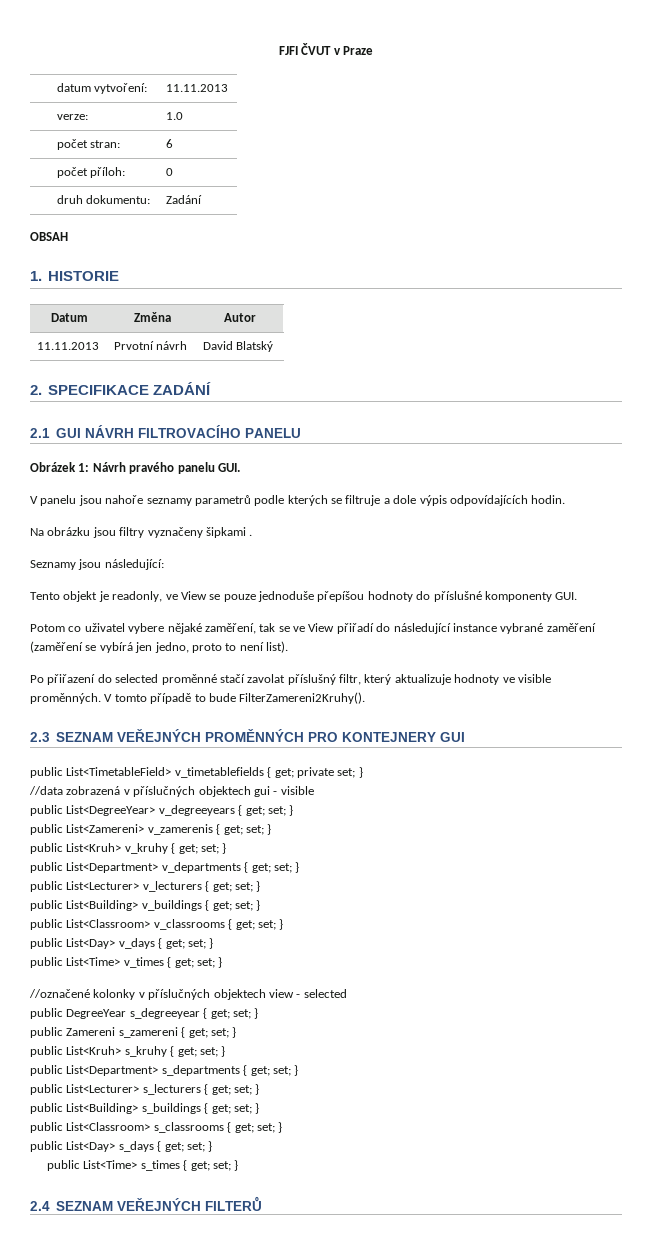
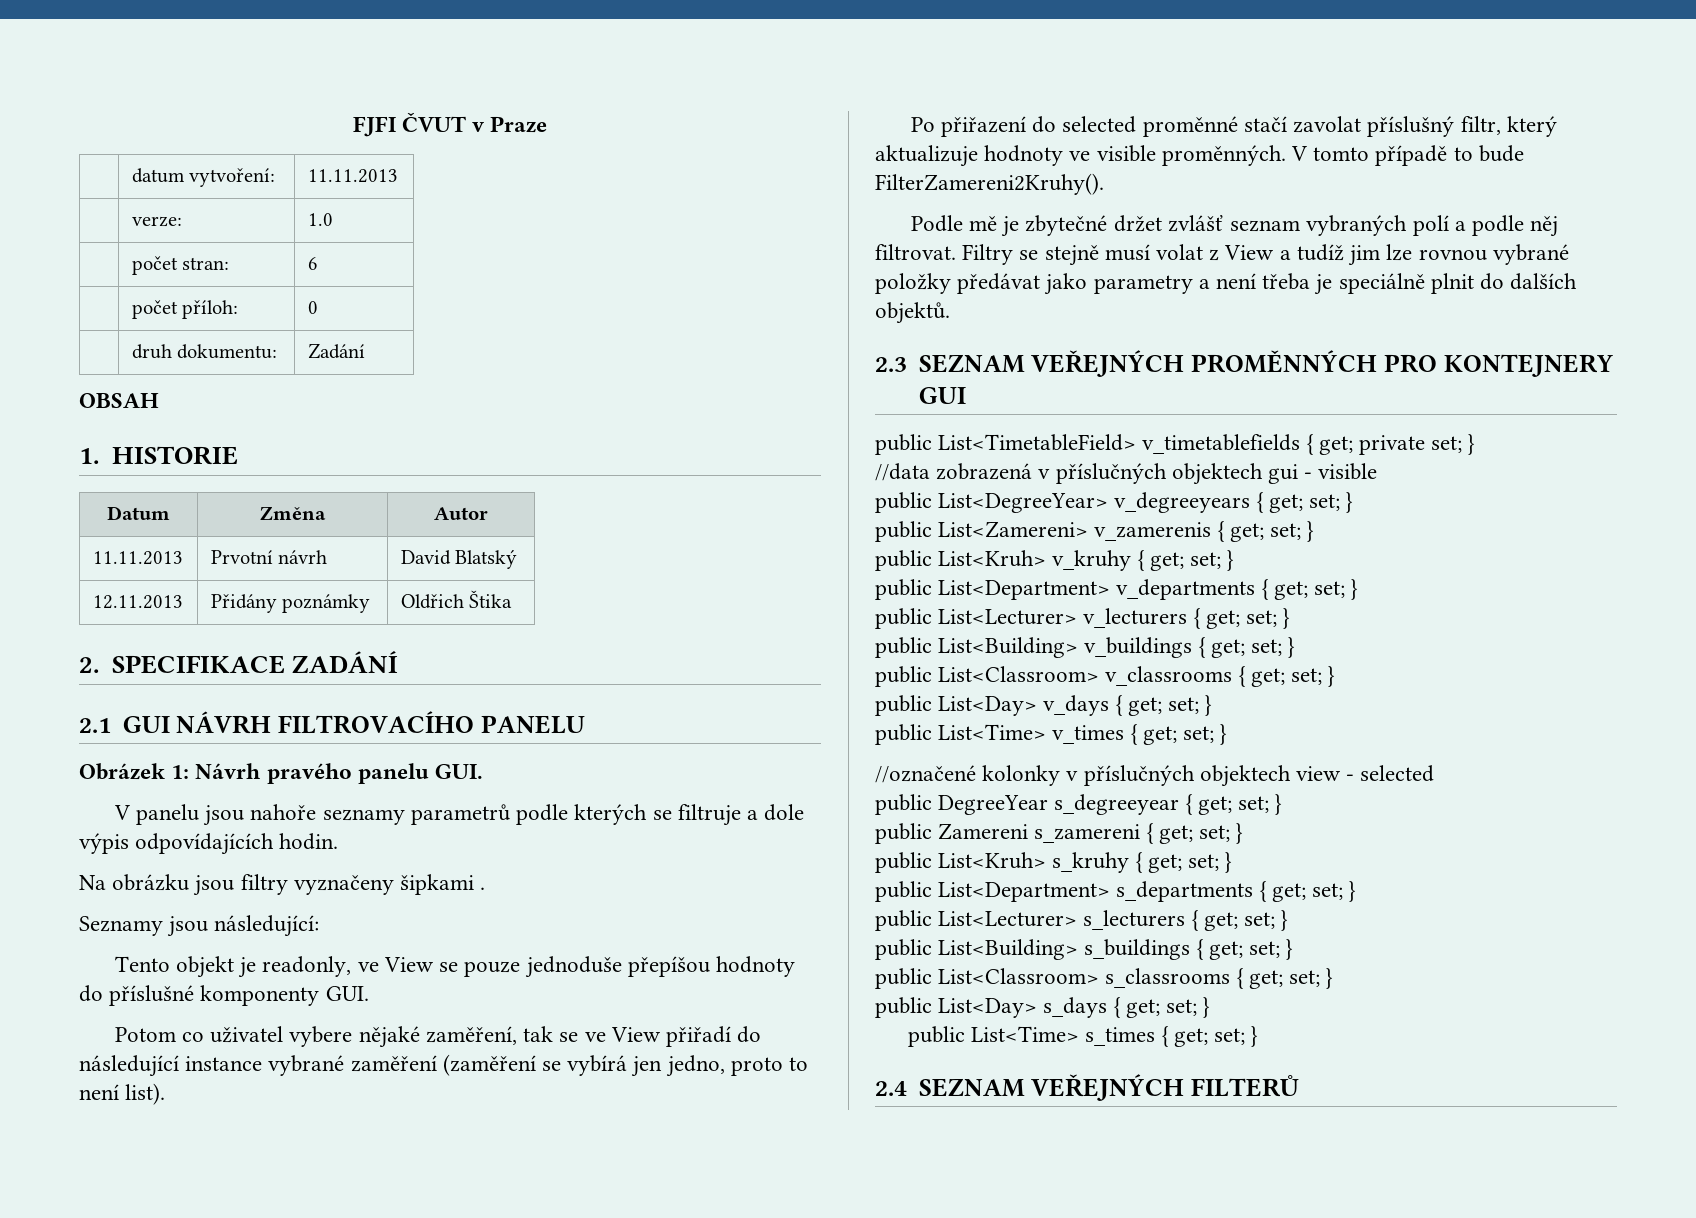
+ 12.11.2013 | Přidány poznámky | Oldřich Štika
+ Podle mě je zbytečné držet zvlášť seznam vybraných polí a podle něj filtrovat. Filtry se stejně musí volat z View a tudíž jim lze rovnou vybrané položky předávat jako parametry a není třeba je speciálně plnit do dalších objektů.

